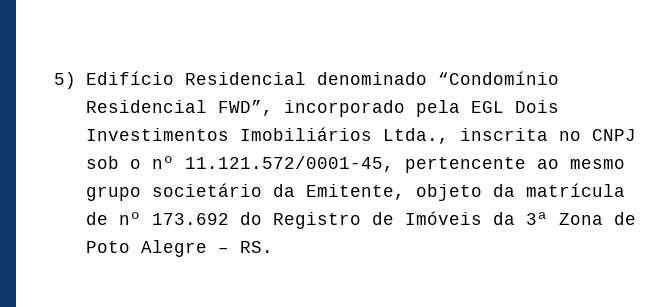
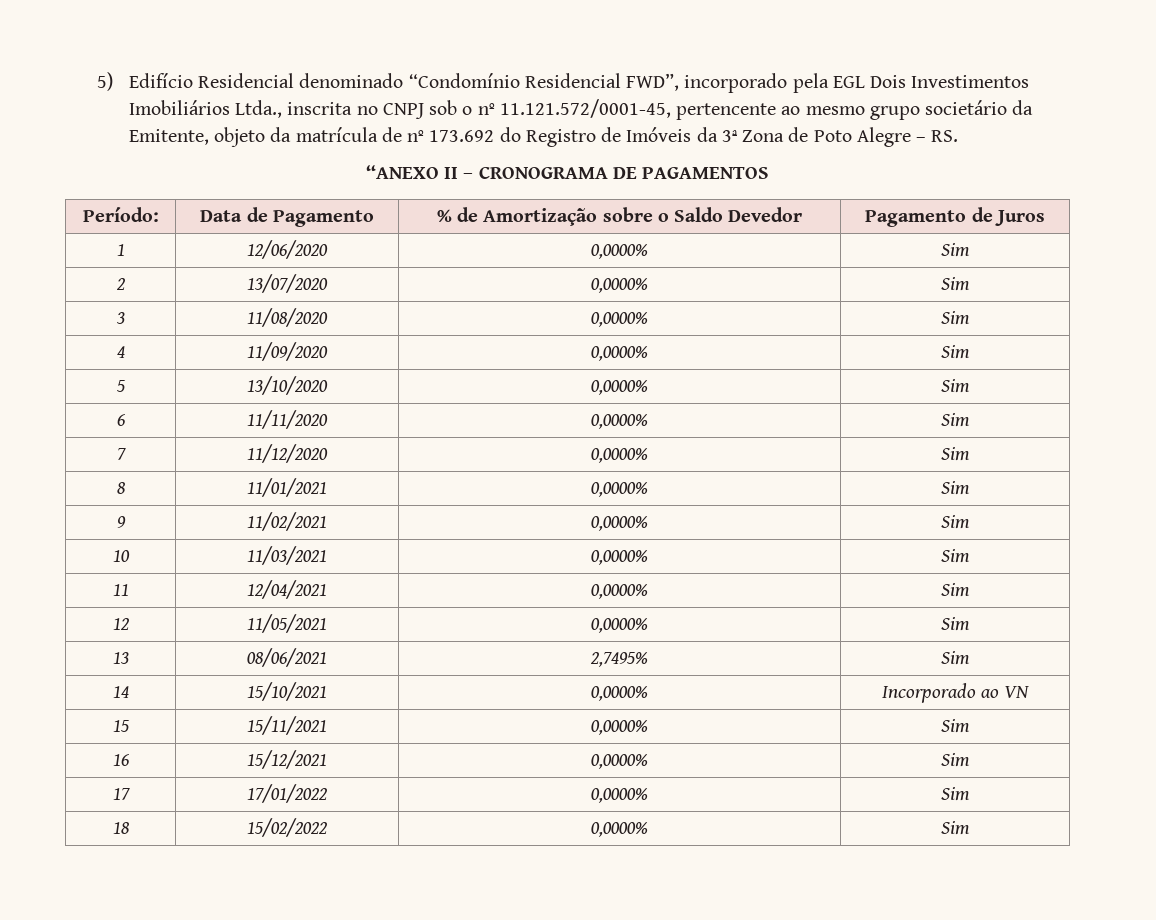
+ “ANEXO II – CRONOGRAMA DE PAGAMENTOS
+ Período: | Data de Pagamento | % de Amortização sobre o Saldo Devedor | Pagamento de Juros
+ 1 | 12/06/2020 | 0,0000% | Sim
+ 2 | 13/07/2020 | 0,0000% | Sim
+ 3 | 11/08/2020 | 0,0000% | Sim
+ 4 | 11/09/2020 | 0,0000% | Sim
+ 5 | 13/10/2020 | 0,0000% | Sim
+ 6 | 11/11/2020 | 0,0000% | Sim
+ 7 | 11/12/2020 | 0,0000% | Sim
+ 8 | 11/01/2021 | 0,0000% | Sim
+ 9 | 11/02/2021 | 0,0000% | Sim
+ 10 | 11/03/2021 | 0,0000% | Sim
+ 11 | 12/04/2021 | 0,0000% | Sim
+ 12 | 11/05/2021 | 0,0000% | Sim
+ 13 | 08/06/2021 | 2,7495% | Sim
+ 14 | 15/10/2021 | 0,0000% | Incorporado ao VN
+ 15 | 15/11/2021 | 0,0000% | Sim
+ 16 | 15/12/2021 | 0,0000% | Sim
+ 17 | 17/01/2022 | 0,0000% | Sim
+ 18 | 15/02/2022 | 0,0000% | Sim

